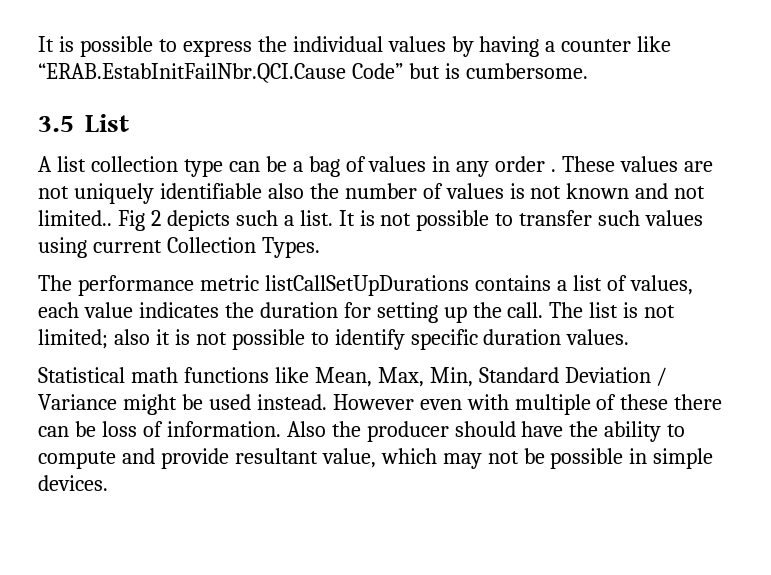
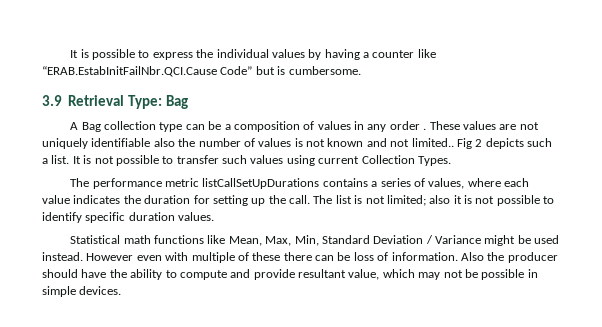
- 3.5 List
+ 3.9 Retrieval Type: Bag
- A list collection type can be a bag of values in any order .
+ A Bag collection type can be a composition of values in any order .
- The performance metric listCallSetUpDurations contains a list of values, each value indicates the duration for setting up the call.
+ The performance metric listCallSetUpDurations contains a series of values, where each value indicates the duration for setting up the call.

